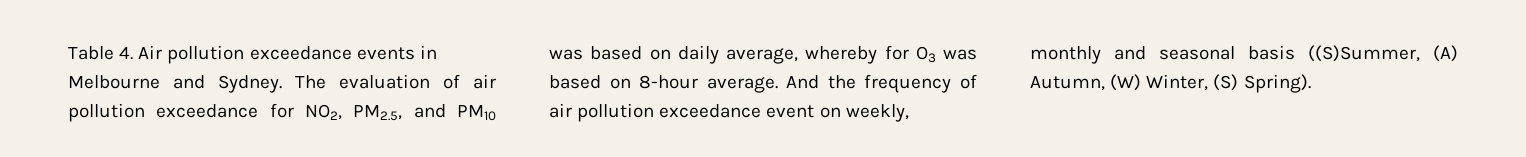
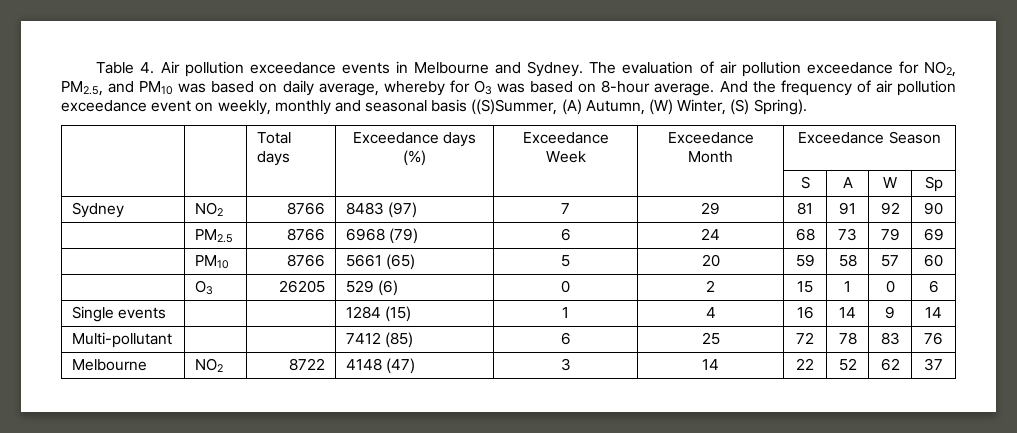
+ | | Total days | Exceedance days (%) | Exceedance Week | Exceedance Month | Exceedance Season
+ | | | | | | S | A | W | Sp
+ Sydney | NO2 | 8766 | 8483 (97) | 7 | 29 | 81 | 91 | 92 | 90
+ | PM2.5 | 8766 | 6968 (79) | 6 | 24 | 68 | 73 | 79 | 69
+ | PM10 | 8766 | 5661 (65) | 5 | 20 | 59 | 58 | 57 | 60
+ | O3 | 26205 | 529 (6) | 0 | 2 | 15 | 1 | 0 | 6
+ Single events | | | 1284 (15) | 1 | 4 | 16 | 14 | 9 | 14
+ Multi-pollutant | | | 7412 (85) | 6 | 25 | 72 | 78 | 83 | 76
+ Melbourne | NO2 | 8722 | 4148 (47) | 3 | 14 | 22 | 52 | 62 | 37

